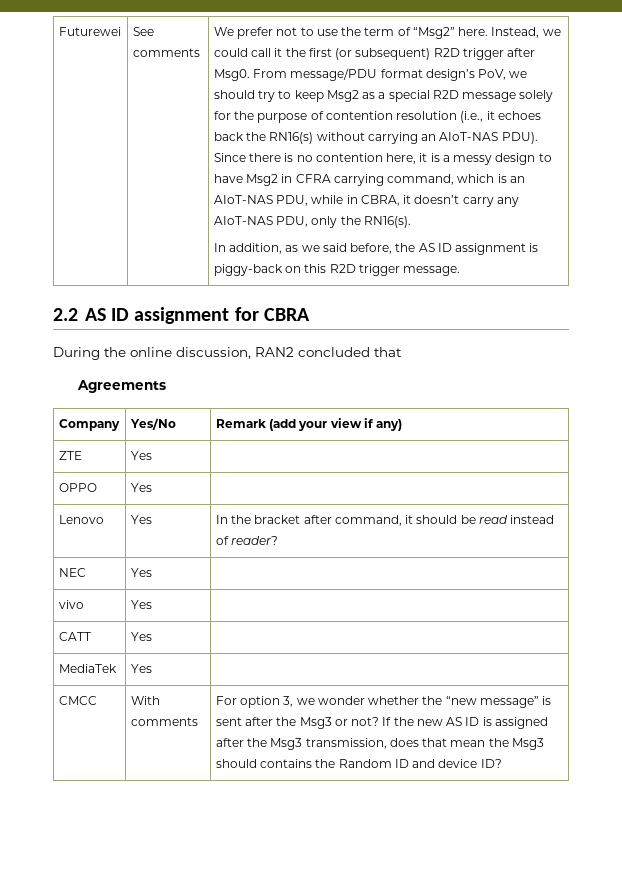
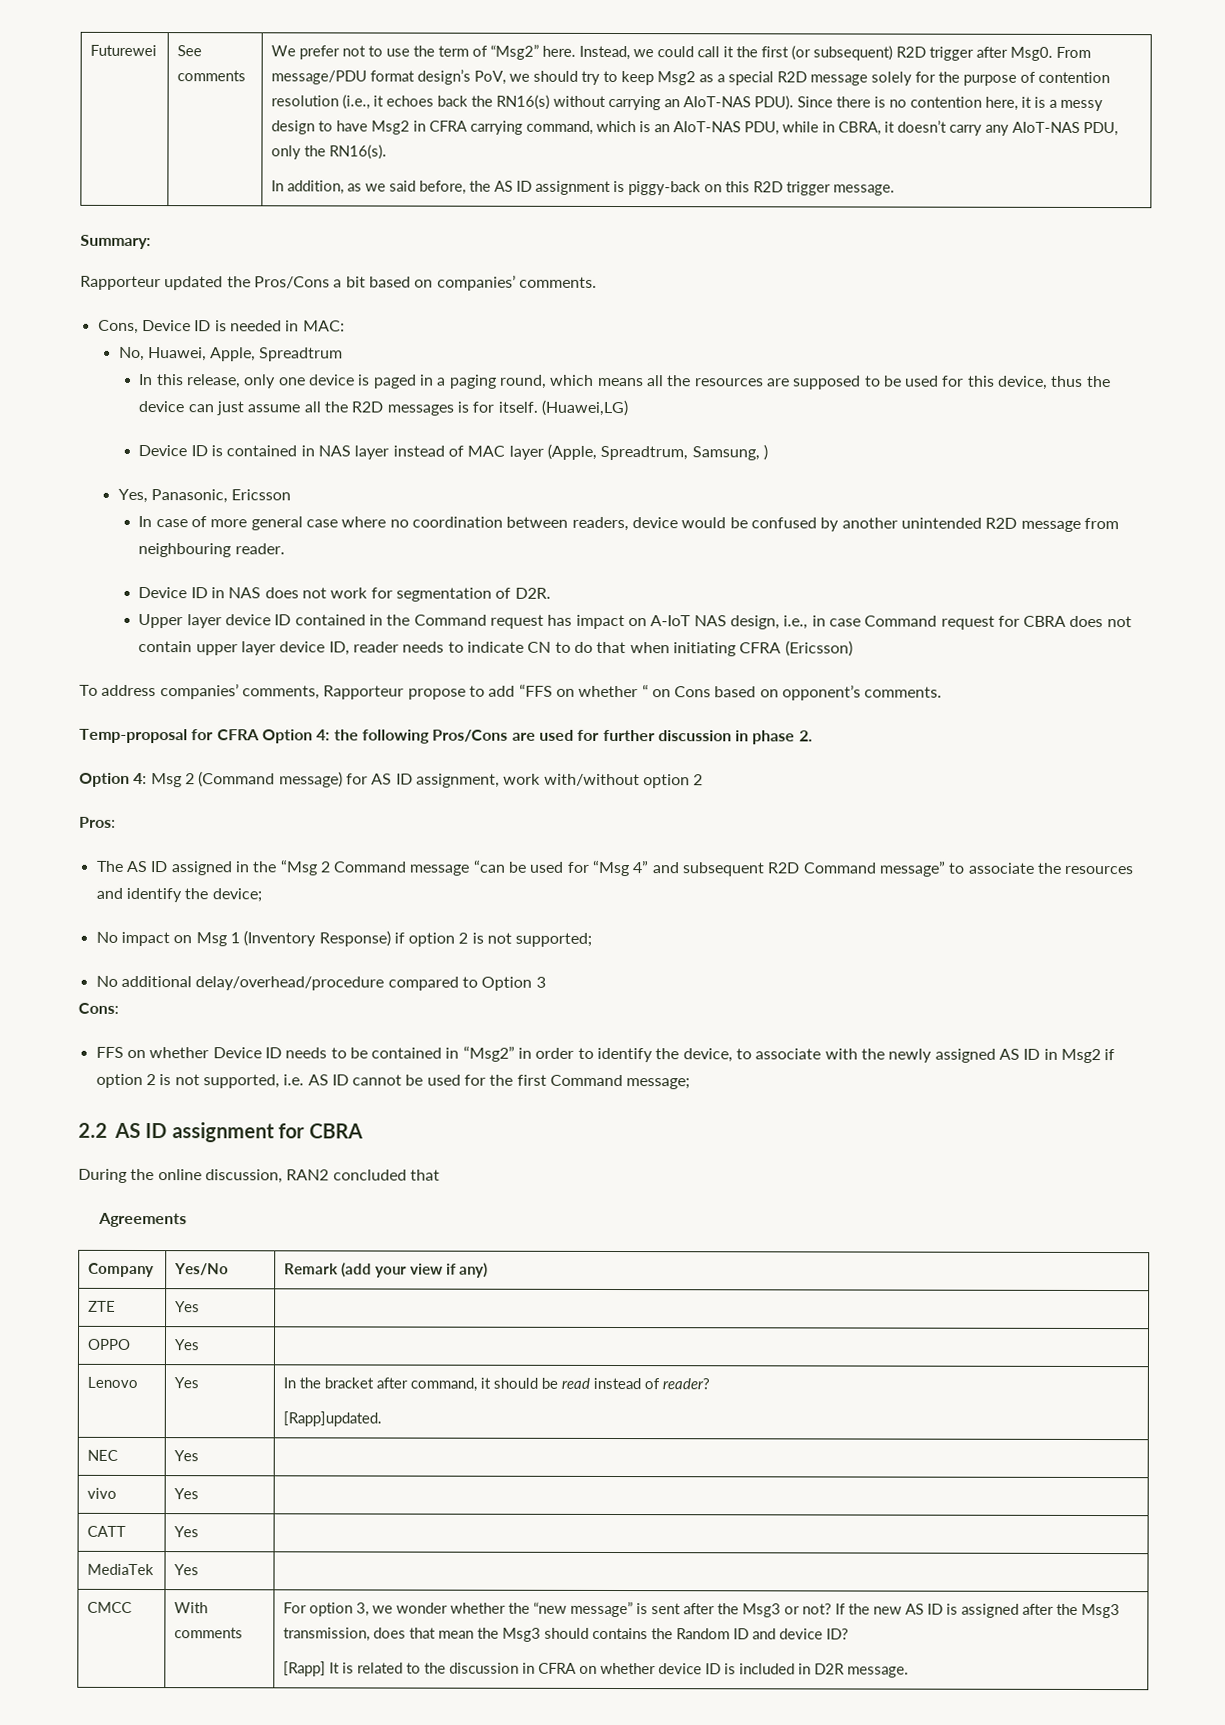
+ Summary:
+ Rapporteur updated the Pros/Cons a bit based on companies’ comments.
+ Cons, Device ID is needed in MAC:
+ No, Huawei, Apple, Spreadtrum
+ In this release, only one device is paged in a paging round, which means all the resources are supposed to be used for this device, thus the device can just assume all the R2D messages is for itself. (Huawei,LG)
+ Device ID is contained in NAS layer instead of MAC layer (Apple, Spreadtrum, Samsung, )
+ Yes, Panasonic, Ericsson
+ In case of more general case where no coordination between readers, device would be confused by another unintended R2D message from neighbouring reader.
+ Device ID in NAS does not work for segmentation of D2R.
+ Upper layer device ID contained in the Command request has impact on A-IoT NAS design, i.e., in case Command request for CBRA does not contain upper layer device ID, reader needs to indicate CN to do that when initiating CFRA (Ericsson)
+ To address companies’ comments, Rapporteur propose to add “FFS on whether “ on Cons based on opponent’s comments.
+ Temp-proposal for CFRA Option 4: the following Pros/Cons are used for further discussion in phase 2.
+ Option 4: Msg 2 (Command message) for AS ID assignment, work with/without option 2
+ Pros:
+ The AS ID assigned in the “Msg 2 Command message “can be used for “Msg 4” and subsequent R2D Command message” to associate the resources and identify the device;
+ No impact on Msg 1 (Inventory Response) if option 2 is not supported;
+ No additional delay/overhead/procedure compared to Option 3
+ Cons:
+ FFS on whether Device ID needs to be contained in “Msg2” in order to identify the device, to associate with the newly assigned AS ID in Msg2 if option 2 is not supported, i.e. AS ID cannot be used for the first Command message;
  Lenovo | Yes | In the bracket after command, it should be read instead of reader?
+ [Rapp]updated.
+ [Rapp] It is related to the discussion in CFRA on whether device ID is included in D2R message.

